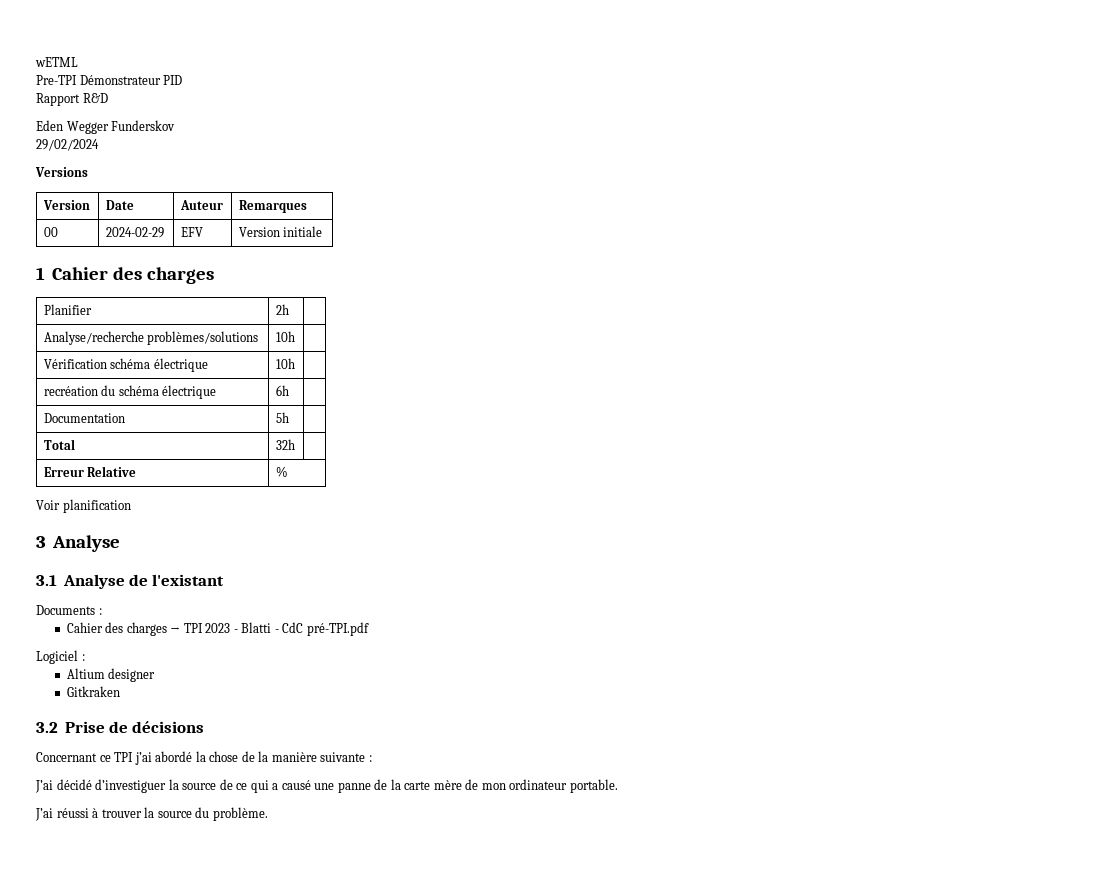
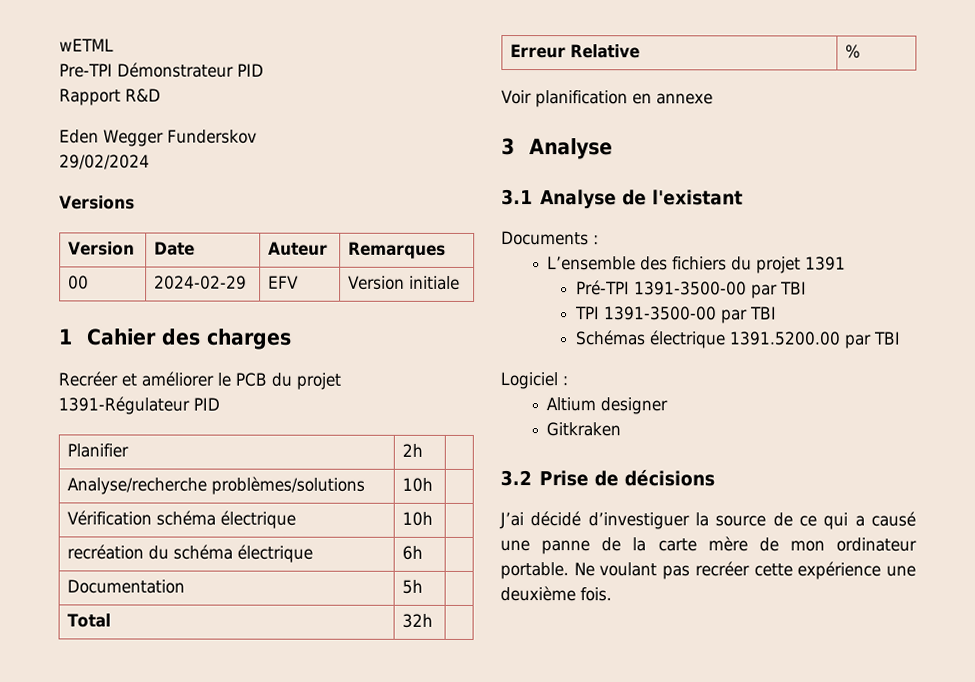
+ Recréer et améliorer le PCB du projet 1391-Régulateur PID
- Voir planification
+ Voir planification en annexe
- Cahier des charges → TPI 2023 - Blatti - CdC pré-TPI.pdf
+ L’ensemble des fichiers du projet 1391
+ Pré-TPI 1391-3500-00 par TBI
+ TPI 1391-3500-00 par TBI
+ Schémas électrique 1391.5200.00 par TBI
- Concernant ce TPI j’ai abordé la chose de la manière suivante :
- J’ai décidé d’investiguer la source de ce qui a causé une panne de la carte mère de mon ordinateur portable.
- J’ai réussi à trouver la source du problème.
+ J’ai décidé d’investiguer la source de ce qui a causé une panne de la carte mère de mon ordinateur portable. Ne voulant pas recréer cette expérience une deuxième fois.

